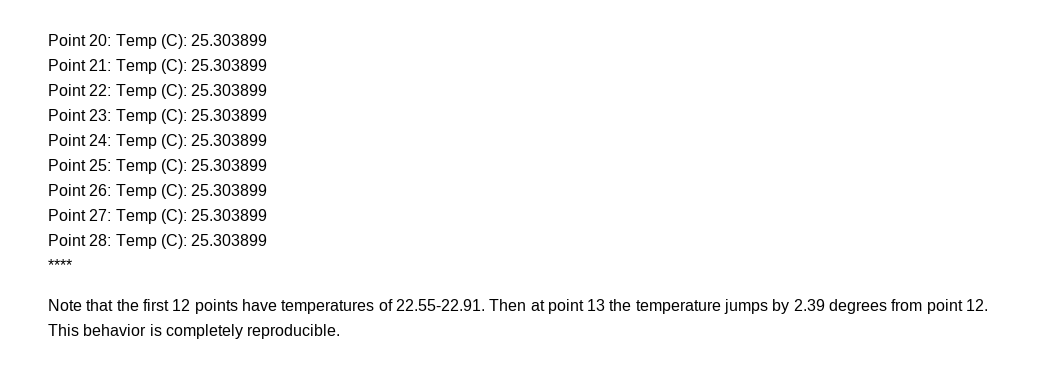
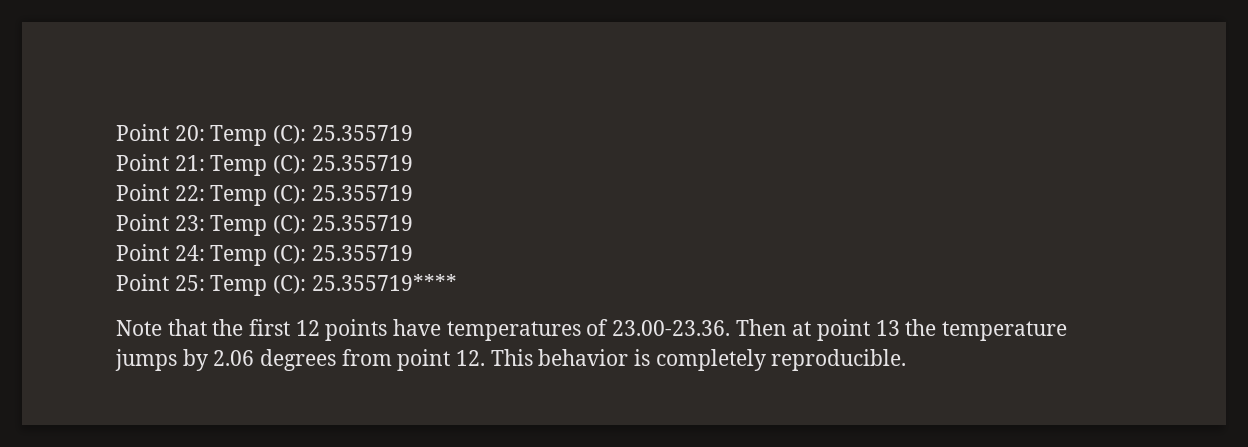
- Point 20: Temp (C): 25.303899
+ Point 20: Temp (C): 25.355719
- Point 21: Temp (C): 25.303899
+ Point 21: Temp (C): 25.355719
- Point 22: Temp (C): 25.303899
+ Point 22: Temp (C): 25.355719
- Point 23: Temp (C): 25.303899
+ Point 23: Temp (C): 25.355719
- Point 24: Temp (C): 25.303899
+ Point 24: Temp (C): 25.355719
- Point 25: Temp (C): 25.303899
- Point 26: Temp (C): 25.303899
- Point 27: Temp (C): 25.303899
- Point 28: Temp (C): 25.303899
- ****
+ Point 25: Temp (C): 25.355719****
- Note that the first 12 points have temperatures of 22.55-22.91. Then at point 13 the temperature jumps by 2.39 degrees from point 12. This behavior is completely reproducible.
+ Note that the first 12 points have temperatures of 23.00-23.36. Then at point 13 the temperature jumps by 2.06 degrees from point 12. This behavior is completely reproducible.

